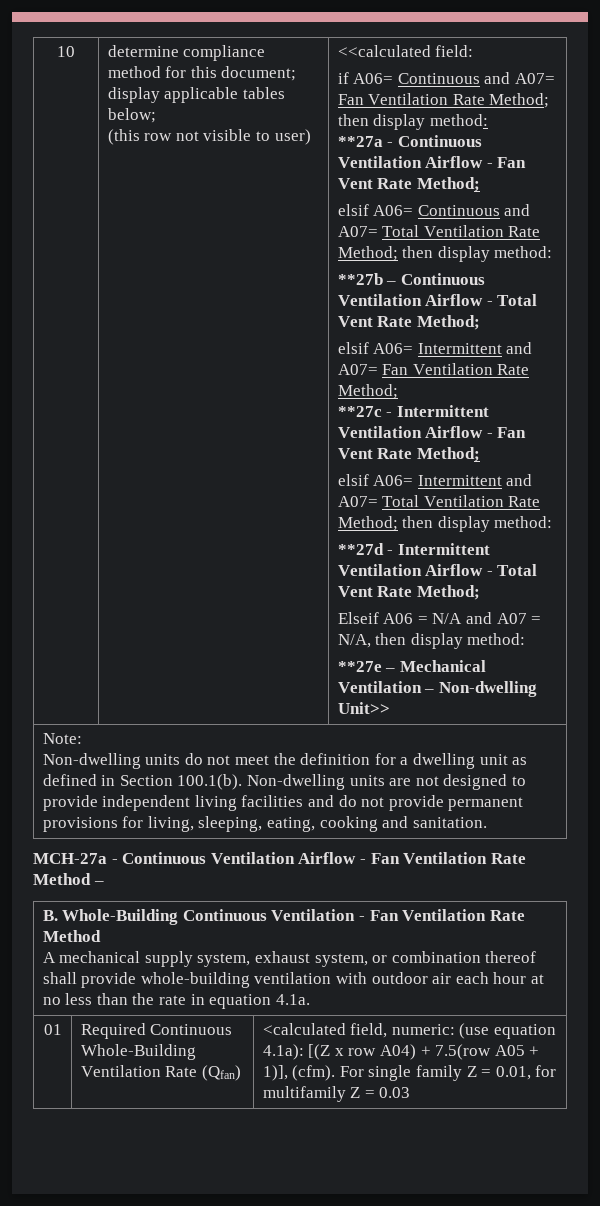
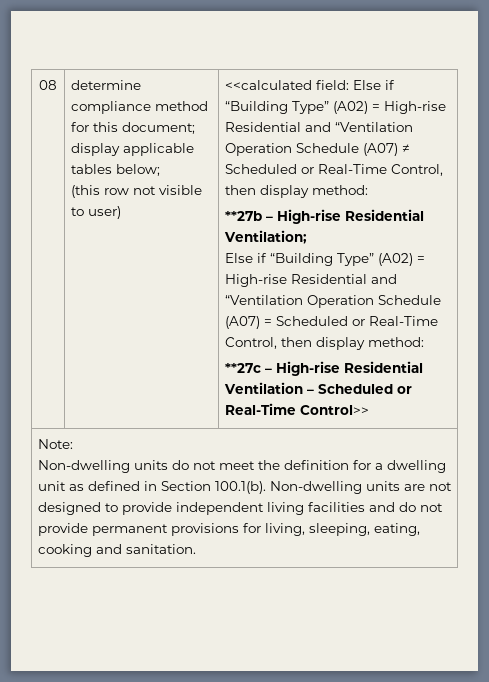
- 10
+ 08
- <<calculated field:
- if A06= Continuous and A07= Fan Ventilation Rate Method; then display method:
- **27a - Continuous Ventilation Airflow - Fan Vent Rate Method;
- elsif A06= Continuous and A07= Total Ventilation Rate Method; then display method:
+ <<calculated field: Else if “Building Type” (A02) = High-rise Residential and “Ventilation Operation Schedule (A07) ≠ Scheduled or Real-Time Control, then display method:
- **27b – Continuous Ventilation Airflow - Total Vent Rate Method;
- elsif A06= Intermittent and A07= Fan Ventilation Rate Method;
- **27c - Intermittent Ventilation Airflow - Fan Vent Rate Method;
- elsif A06= Intermittent and A07= Total Ventilation Rate Method; then display method:
- **27d - Intermittent Ventilation Airflow - Total Vent Rate Method;
- Elseif A06 = N/A and A07 = N/A, then display method:
- **27e – Mechanical Ventilation – Non-dwelling Unit>>
+ **27b – High-rise Residential Ventilation;
+ Else if “Building Type” (A02) = High-rise Residential and “Ventilation Operation Schedule (A07) = Scheduled or Real-Time Control, then display method:
+ **27c – High-rise Residential Ventilation – Scheduled or Real-Time Control>>
- MCH-27a - Continuous Ventilation Airflow - Fan Ventilation Rate Method –
- B. Whole-Building Continuous Ventilation - Fan Ventilation Rate Method
- A mechanical supply system, exhaust system, or combination thereof shall provide whole-building ventilation with outdoor air each hour at no less than the rate in equation 4.1a.
- 01 | Required Continuous Whole-Building Ventilation Rate (Qfan) | <calculated field, numeric: (use equation 4.1a): [(Z x row A04) + 7.5(row A05 + 1)], (cfm). For single family Z = 0.01, for multifamily Z = 0.03

